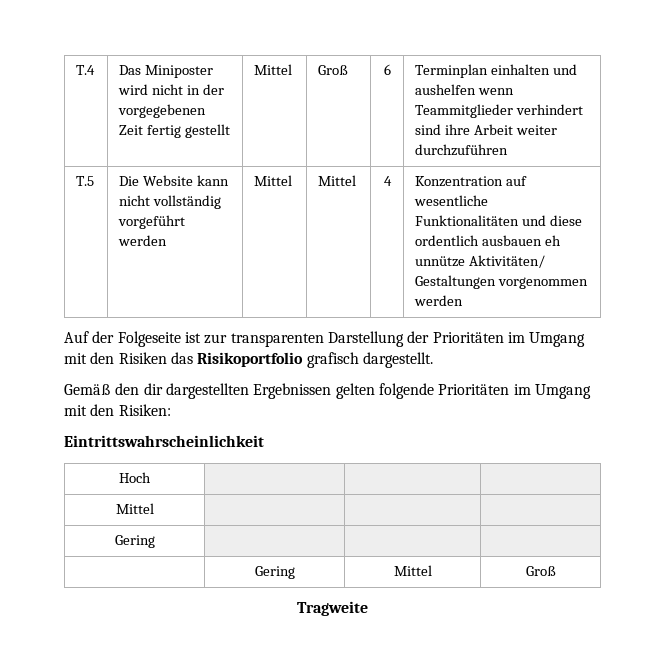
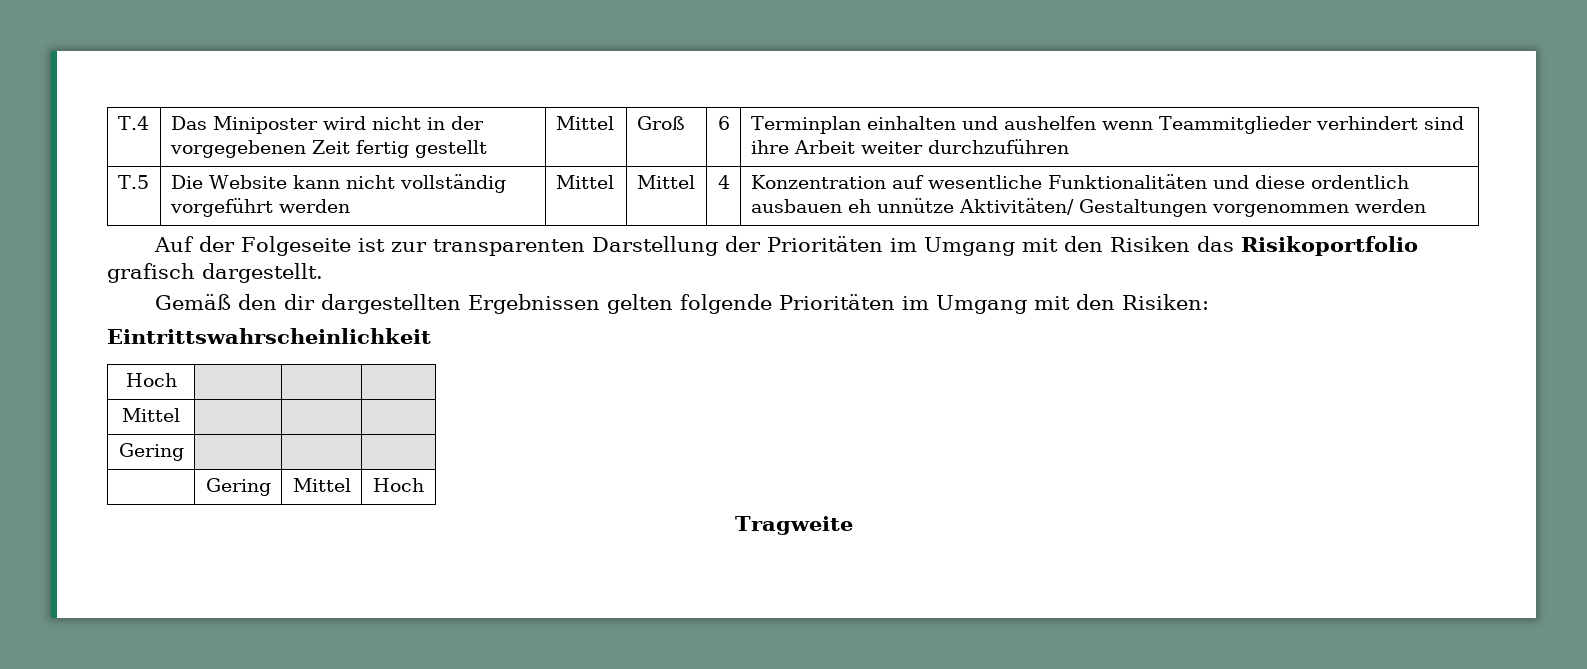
- | Gering | Mittel | Groß
+ | Gering | Mittel | Hoch

